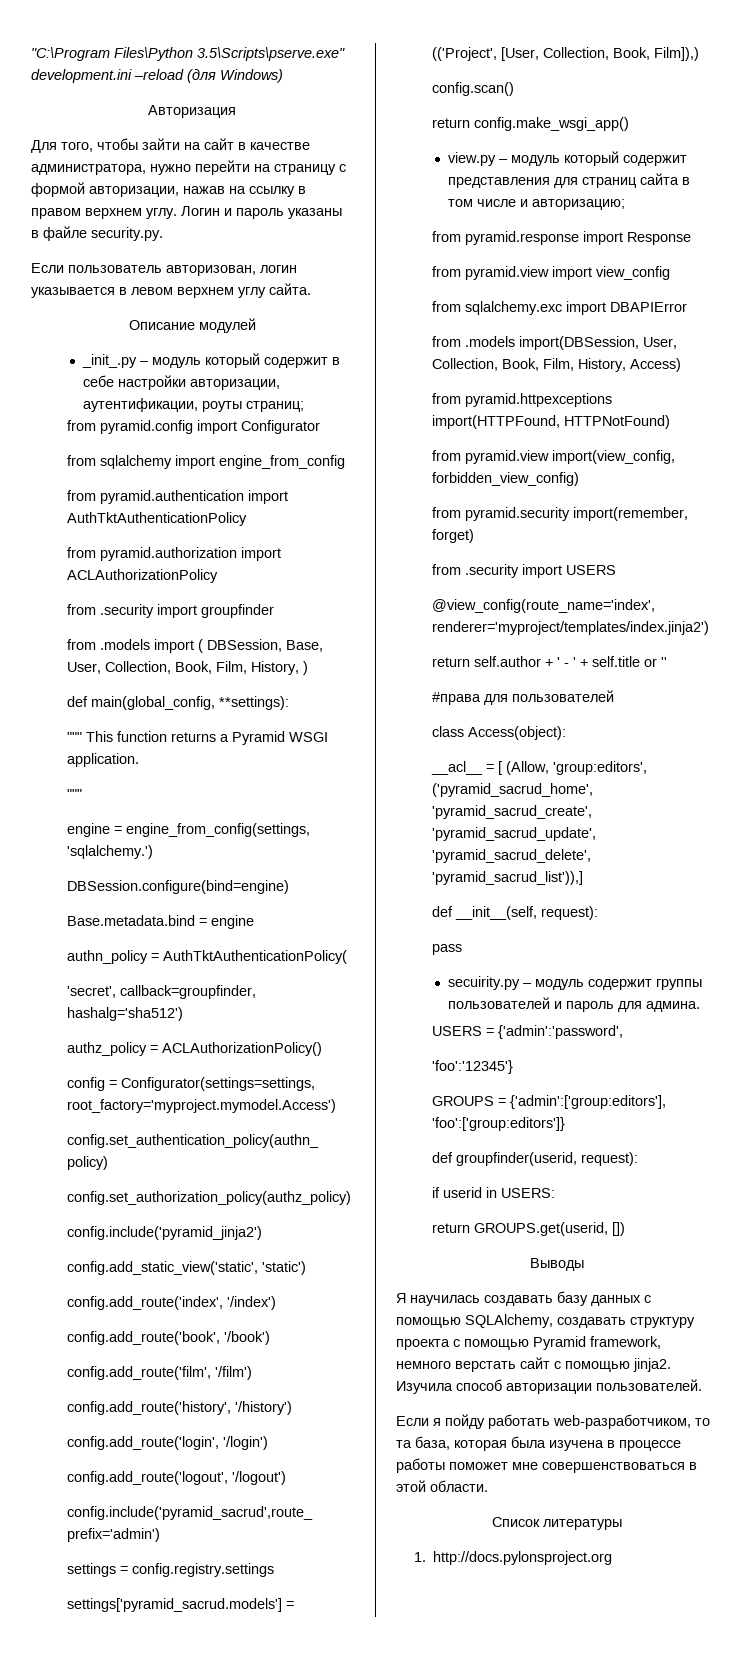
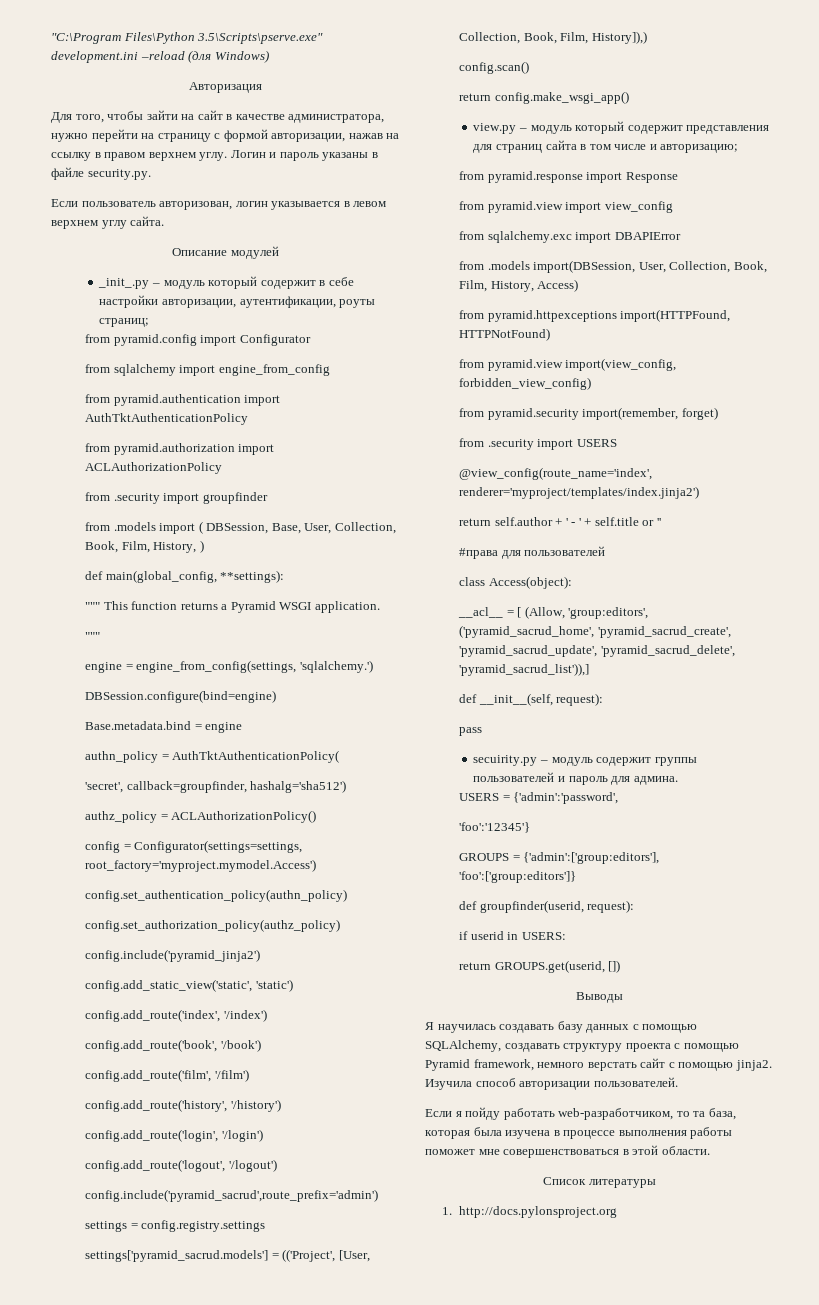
- settings['pyramid_sacrud.models'] = (('Project', [User, Collection, Book, Film]),)
+ settings['pyramid_sacrud.models'] = (('Project', [User, Collection, Book, Film, History]),)
- Если я пойду работать web-разработчиком, то та база, которая была изучена в процессе работы поможет мне совершенствоваться в этой области.
+ Если я пойду работать web-разработчиком, то та база, которая была изучена в процессе выполнения работы поможет мне совершенствоваться в этой области.

